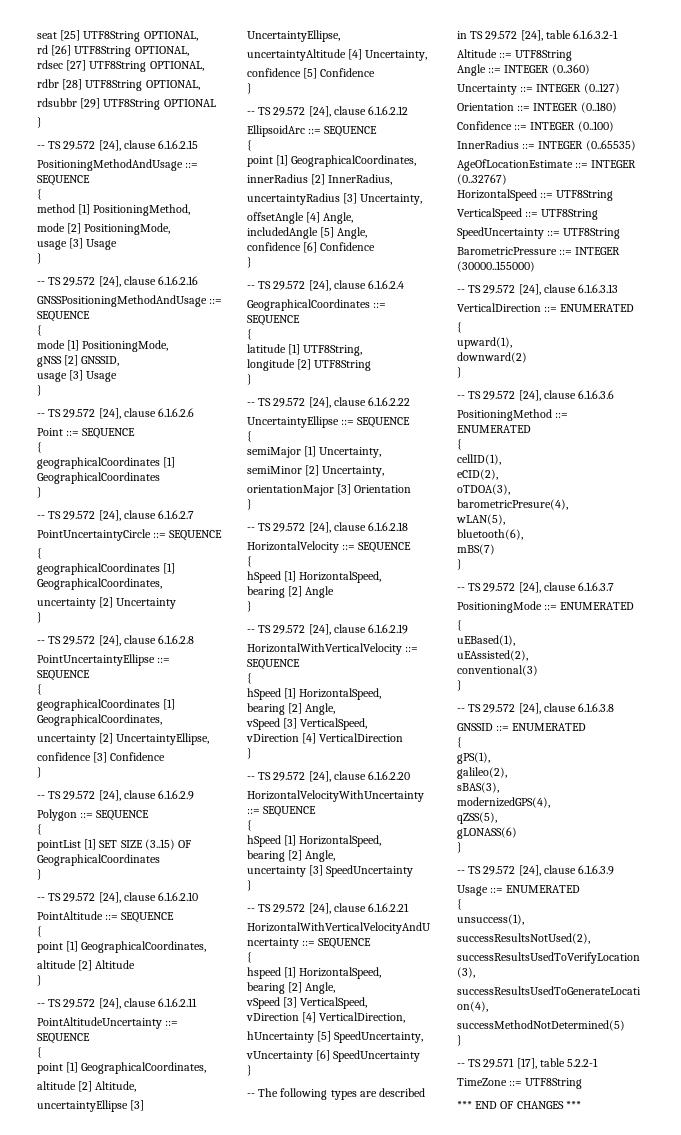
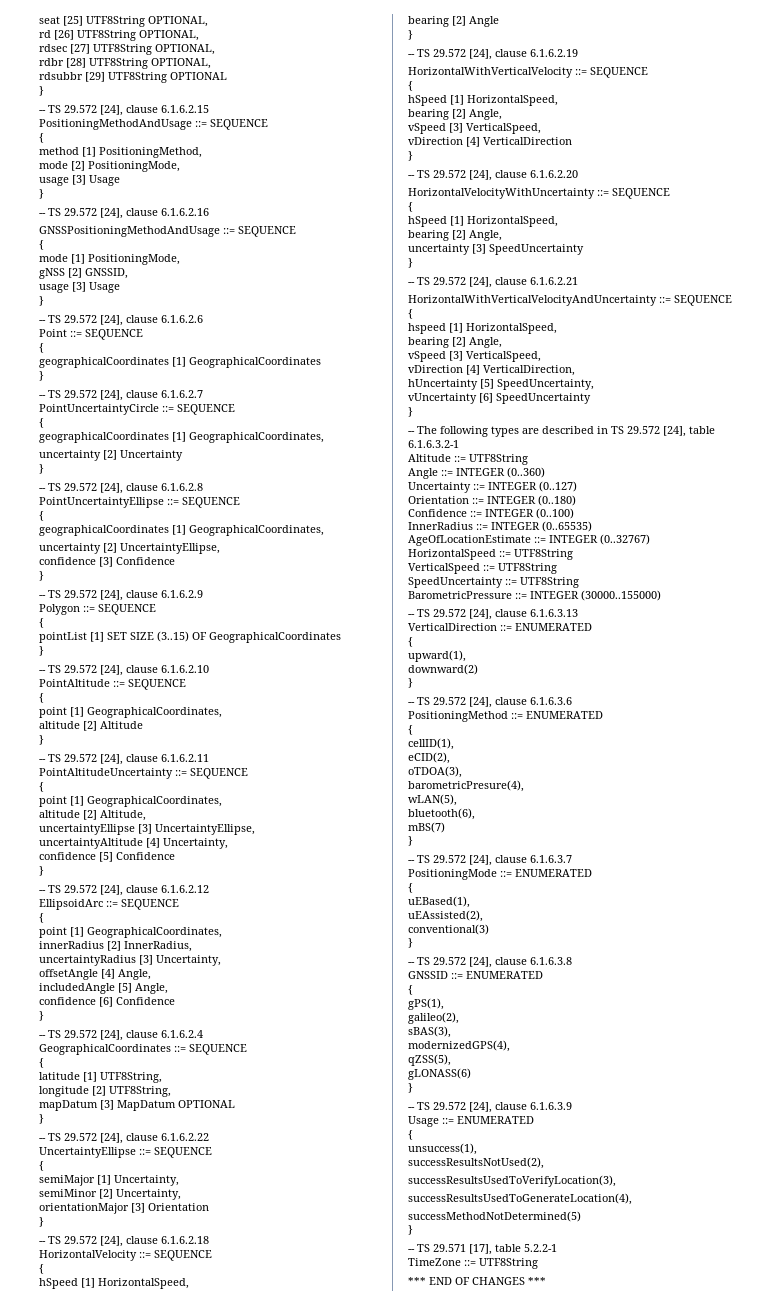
- longitude [2] UTF8String
+ longitude [2] UTF8String,
+ mapDatum [3] MapDatum OPTIONAL

